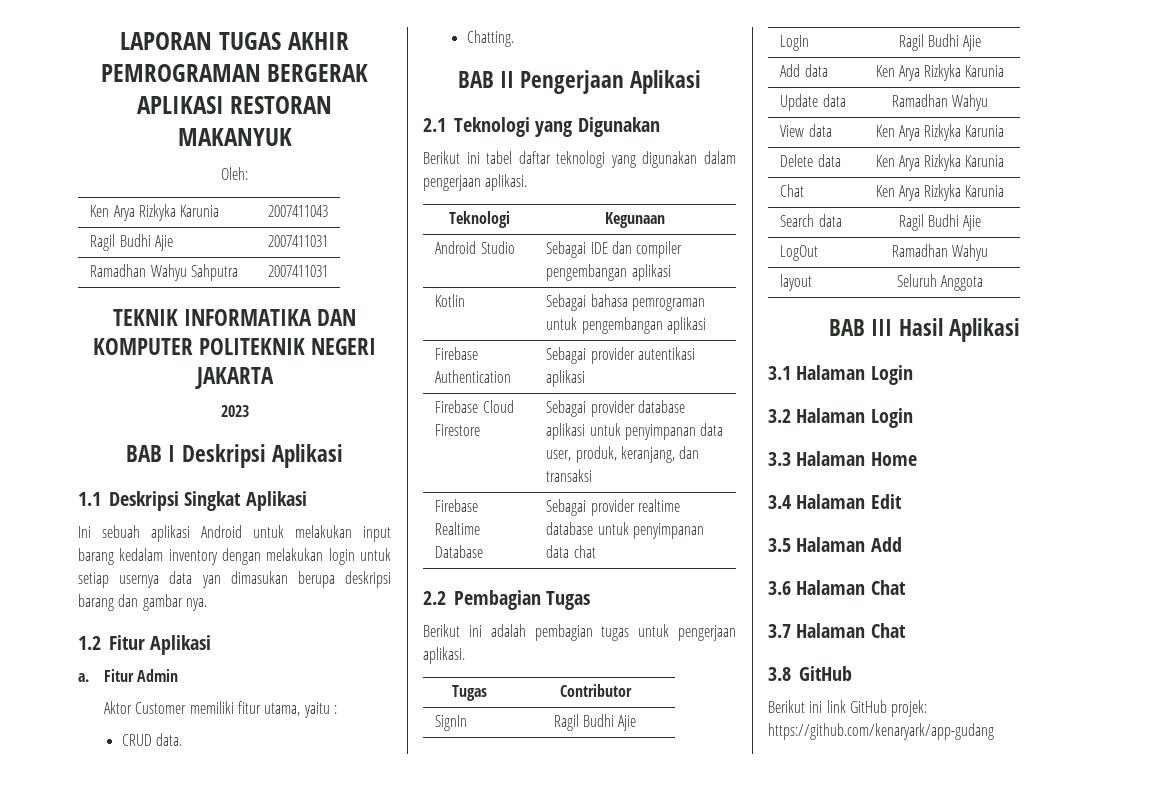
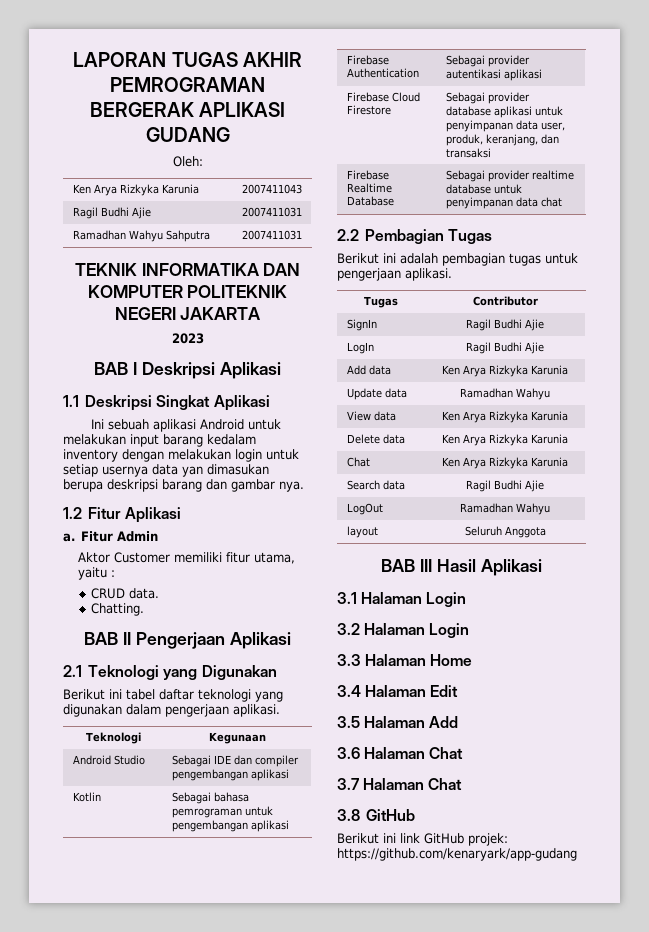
- LAPORAN TUGAS AKHIR PEMROGRAMAN BERGERAK APLIKASI RESTORAN MAKANYUK
+ LAPORAN TUGAS AKHIR PEMROGRAMAN BERGERAK APLIKASI GUDANG

